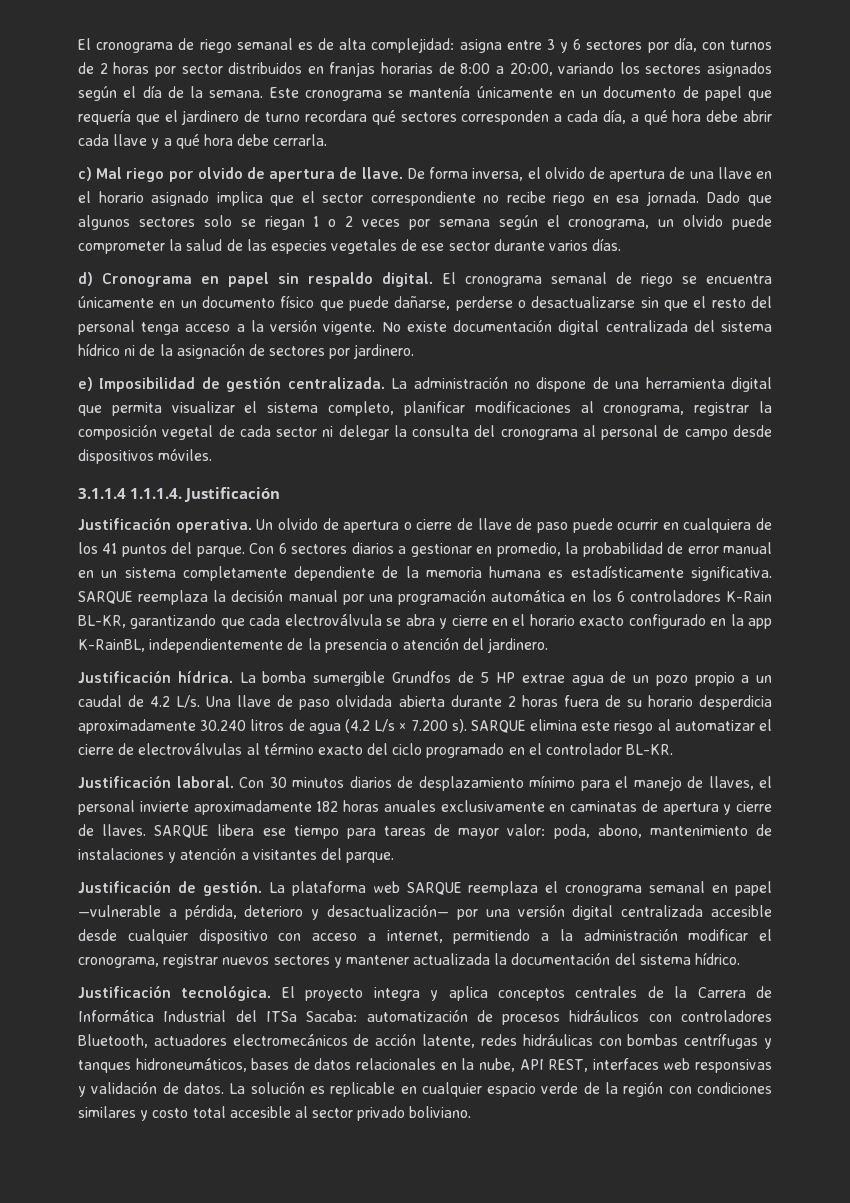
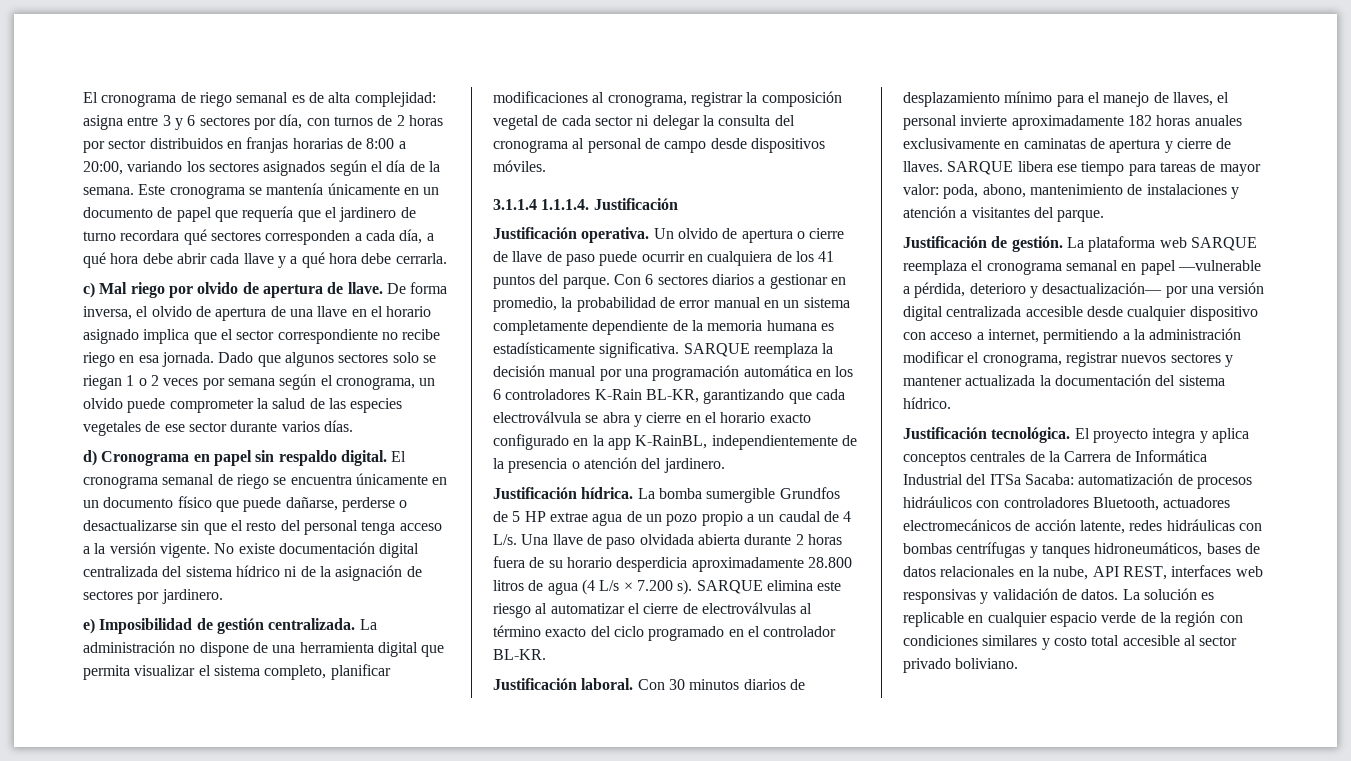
- La bomba sumergible Grundfos de 5 HP extrae agua de un pozo propio a un caudal de 4.2 L/s. Una llave de paso olvidada abierta durante 2 horas fuera de su horario desperdicia aproximadamente 30.240 litros de agua (4.2 L/s × 7.200 s).
+ La bomba sumergible Grundfos de 5 HP extrae agua de un pozo propio a un caudal de 4 L/s. Una llave de paso olvidada abierta durante 2 horas fuera de su horario desperdicia aproximadamente 28.800 litros de agua (4 L/s × 7.200 s).

